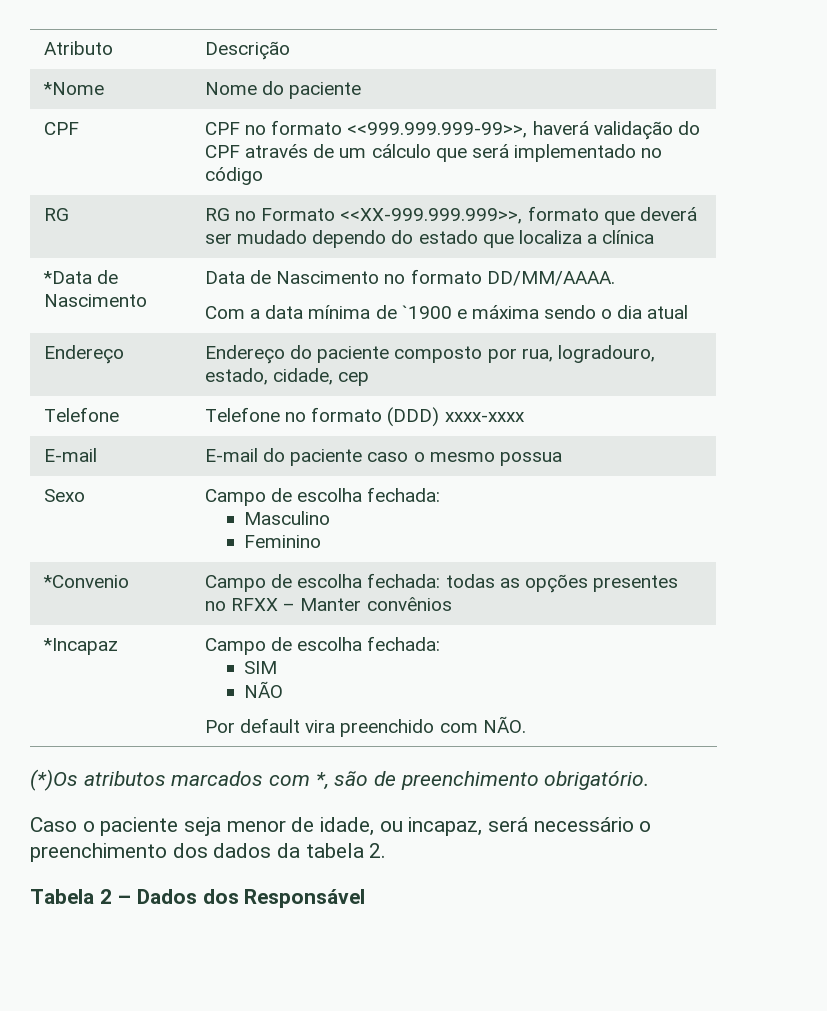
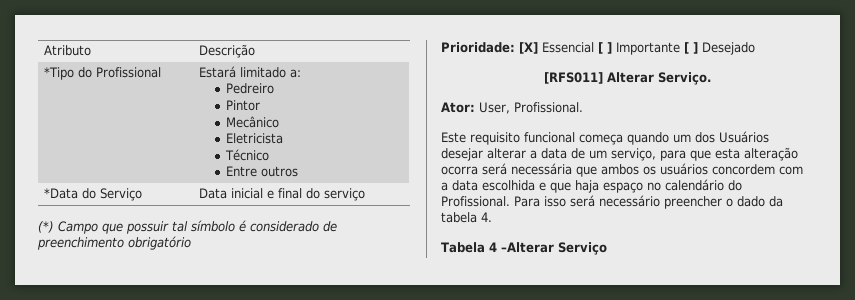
- *Nome | Nome do paciente
- CPF | CPF no formato <<999.999.999-99>>, haverá validação do CPF através de um cálculo que será implementado no código
- RG | RG no Formato <<XX-999.999.999>>, formato que deverá ser mudado dependo do estado que localiza a clínica
- *Data de Nascimento | Data de Nascimento no formato DD/MM/AAAA.
- Com a data mínima de `1900 e máxima sendo o dia atual
- Endereço | Endereço do paciente composto por rua, logradouro, estado, cidade, cep
- Telefone | Telefone no formato (DDD) xxxx-xxxx
- E-mail | E-mail do paciente caso o mesmo possua
- Sexo | Campo de escolha fechada:
- Masculino
- Feminino
- *Convenio | Campo de escolha fechada: todas as opções presentes no RFXX – Manter convênios
- *Incapaz | Campo de escolha fechada:
- SIM
- NÃO
- Por default vira preenchido com NÃO.
- (*)Os atributos marcados com *, são de preenchimento obrigatório.
- Caso o paciente seja menor de idade, ou incapaz, será necessário o preenchimento dos dados da tabela 2.
+ *Tipo do Profissional | Estará limitado a:
+ Pedreiro
+ Pintor
+ Mecânico
+ Eletricista
+ Técnico
+ Entre outros
+ *Data do Serviço | Data inicial e final do serviço
+ (*) Campo que possuir tal símbolo é considerado de preenchimento obrigatório
+ Prioridade: [X] Essencial [ ] Importante [ ] Desejado
+ [RFS011] Alterar Serviço.
+ Ator: User, Profissional.
+ Este requisito funcional começa quando um dos Usuários desejar alterar a data de um serviço, para que esta alteração ocorra será necessária que ambos os usuários concordem com a data escolhida e que haja espaço no calendário do Profissional. Para isso será necessário preencher o dado da tabela 4.
- Tabela 2 – Dados dos Responsável
+ Tabela 4 –Alterar Serviço

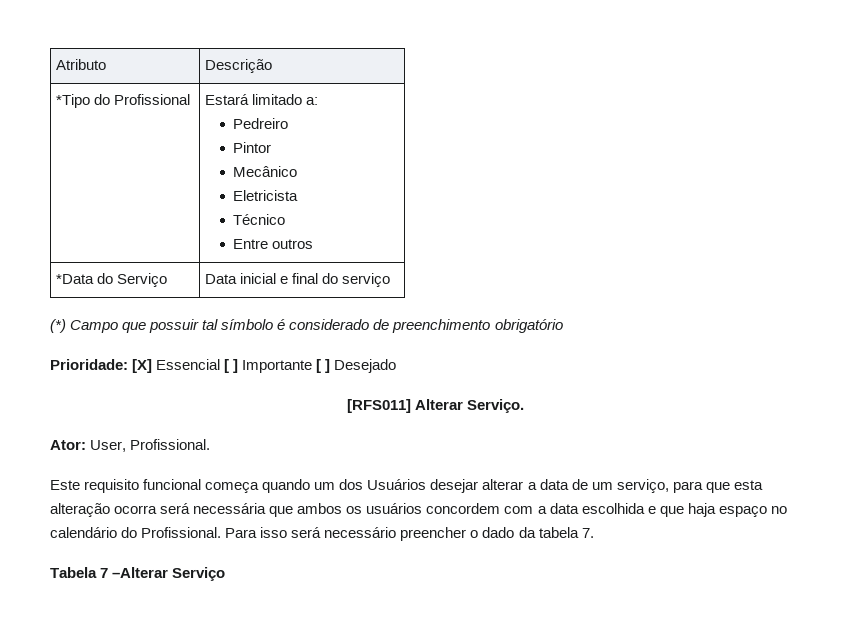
- Para isso será necessário preencher o dado da tabela 4.
+ Para isso será necessário preencher o dado da tabela 7.
- Tabela 4 –Alterar Serviço
+ Tabela 7 –Alterar Serviço

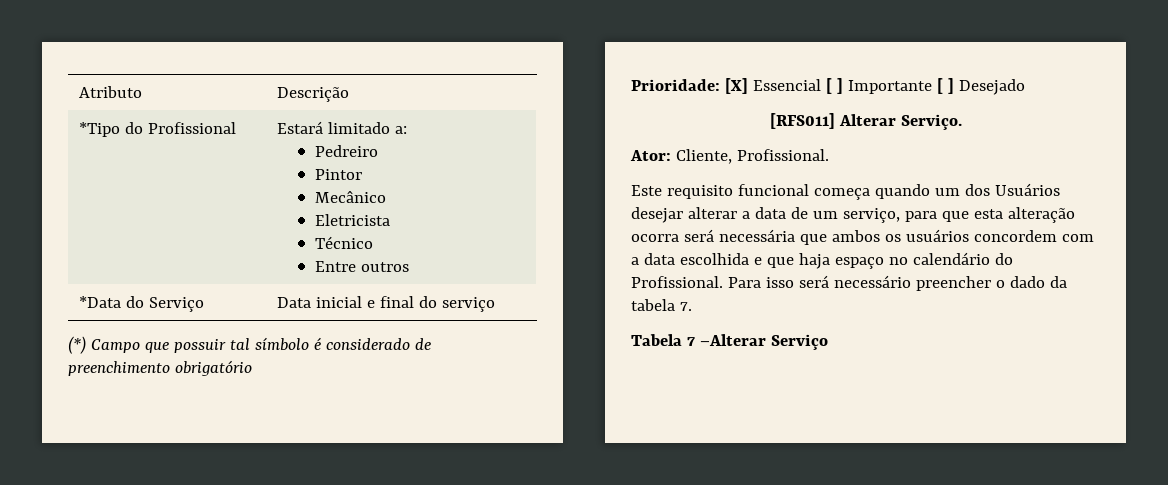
- Ator: User, Profissional.
+ Ator: Cliente, Profissional.

